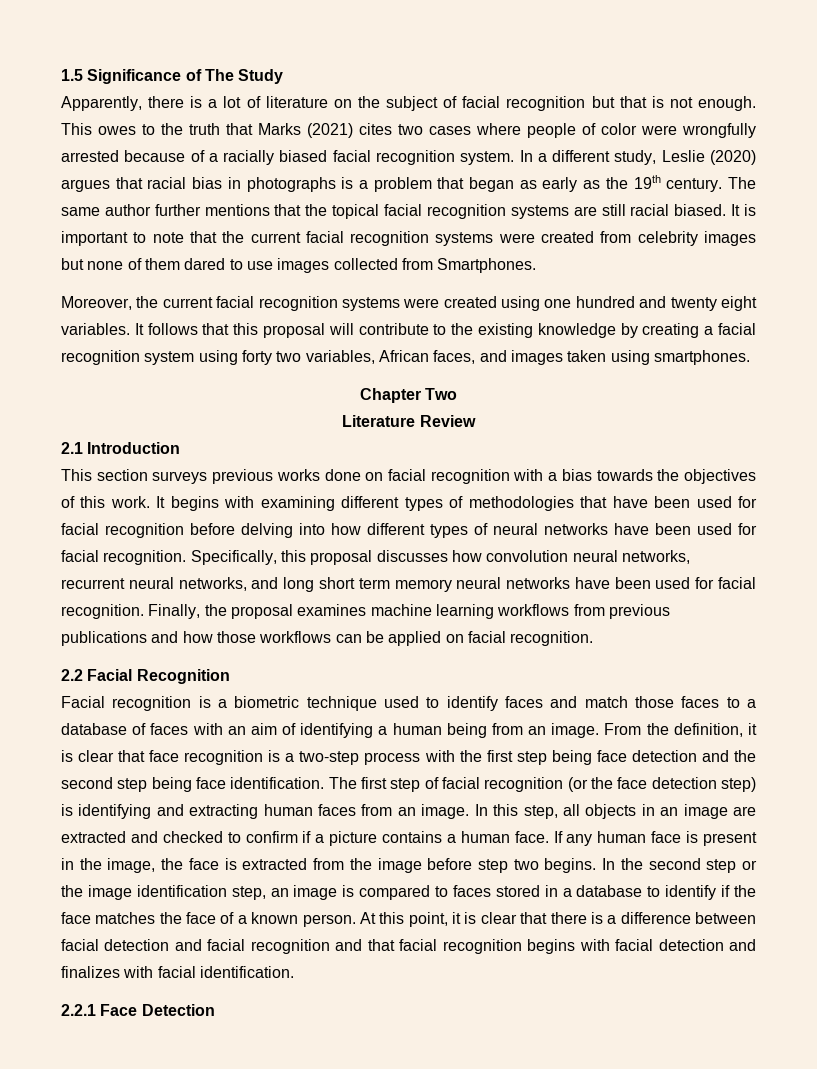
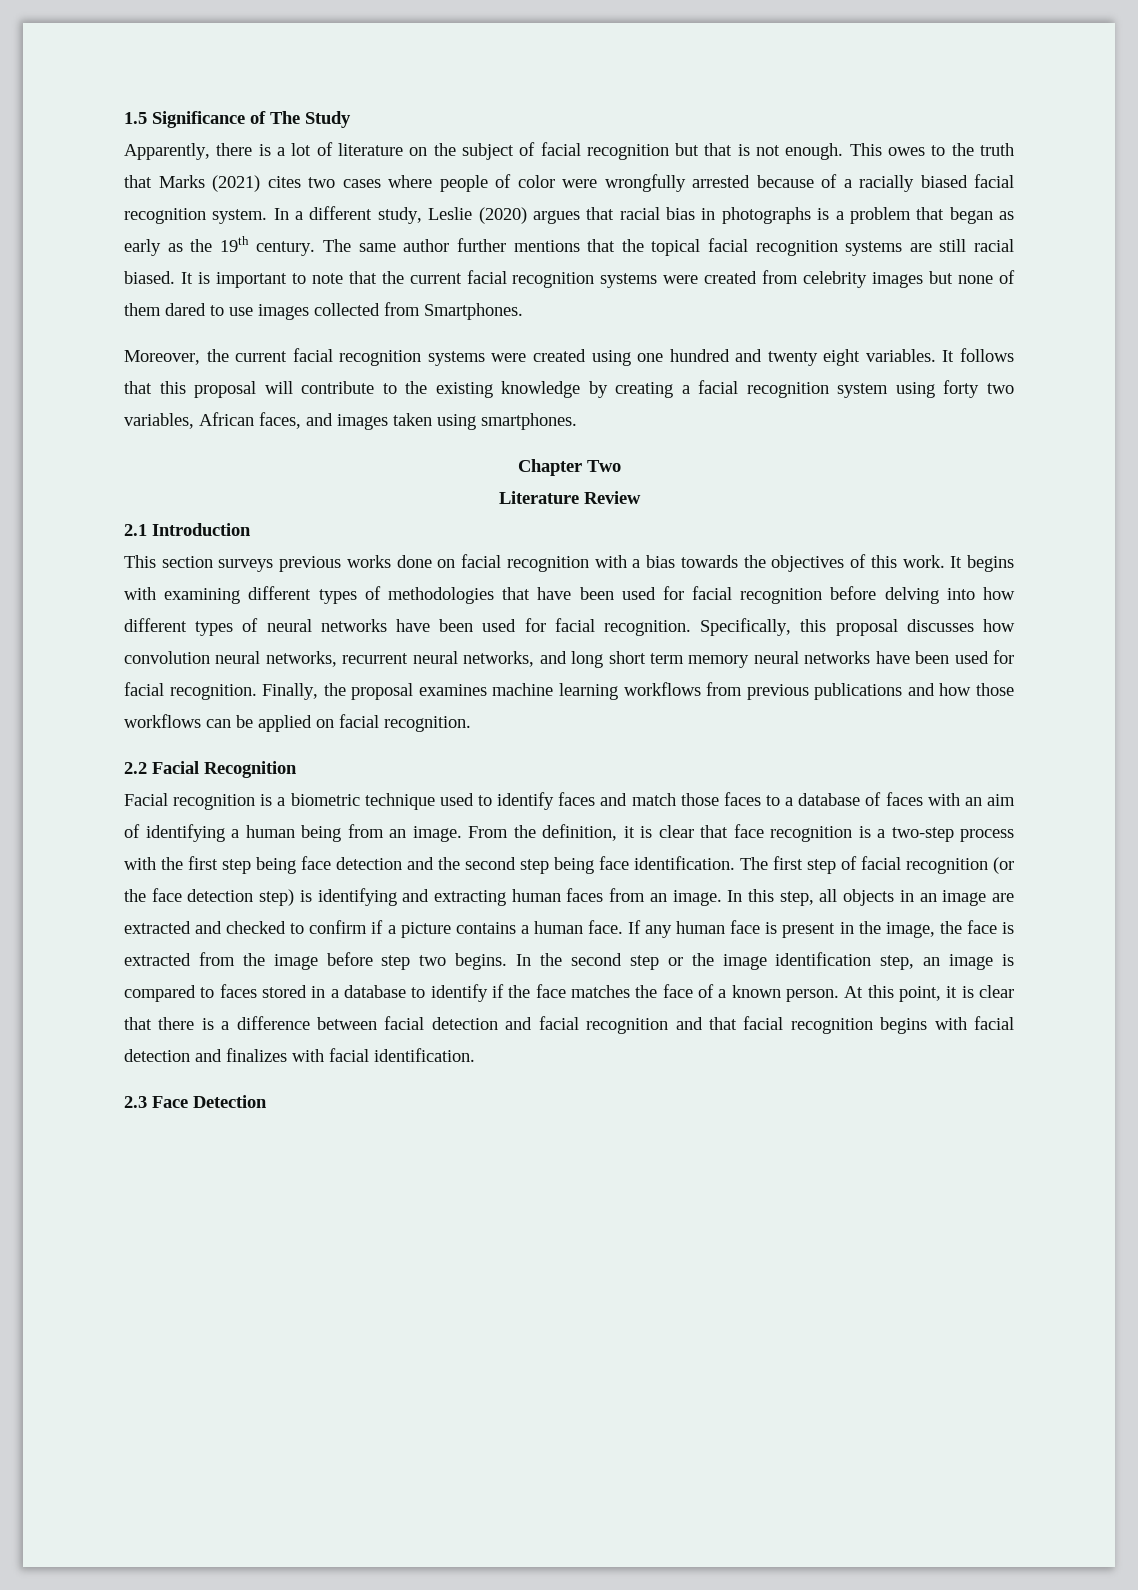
- 2.2.1 Face Detection
+ 2.3 Face Detection

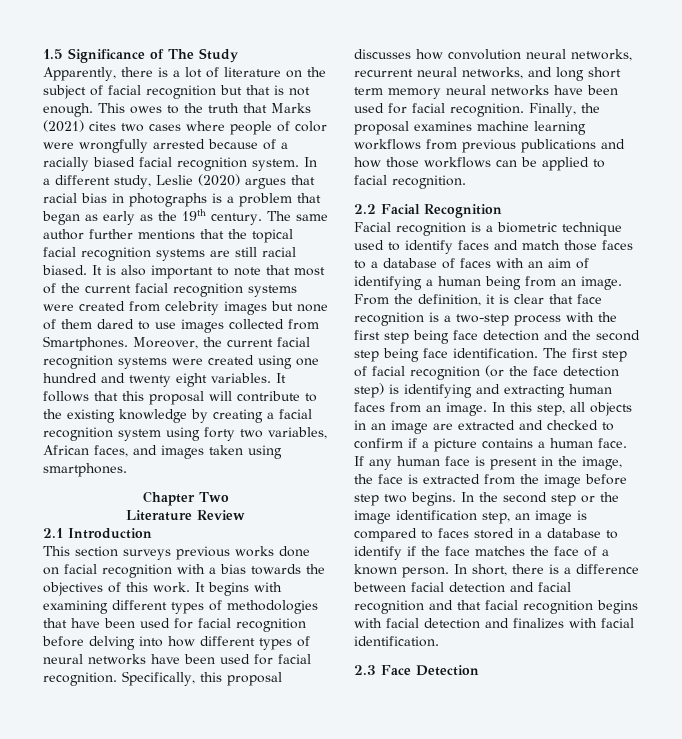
- It is important to note that the current facial recognition systems were created from celebrity images but none of them dared to use images collected from Smartphones.
- Moreover, the current facial recognition systems were created using one hundred and twenty eight variables.
+ It is also important to note that most of the current facial recognition systems were created from celebrity images but none of them dared to use images collected from Smartphones. Moreover, the current facial recognition systems were created using one hundred and twenty eight variables.
- Finally, the proposal examines machine learning workflows from previous publications and how those workflows can be applied on facial recognition.
+ Finally, the proposal examines machine learning workflows from previous publications and how those workflows can be applied to facial recognition.
- At this point, it is clear that there is a difference between facial detection and facial recognition and that facial recognition begins with facial detection and finalizes with facial identification.
+ In short, there is a difference between facial detection and facial recognition and that facial recognition begins with facial detection and finalizes with facial identification.

